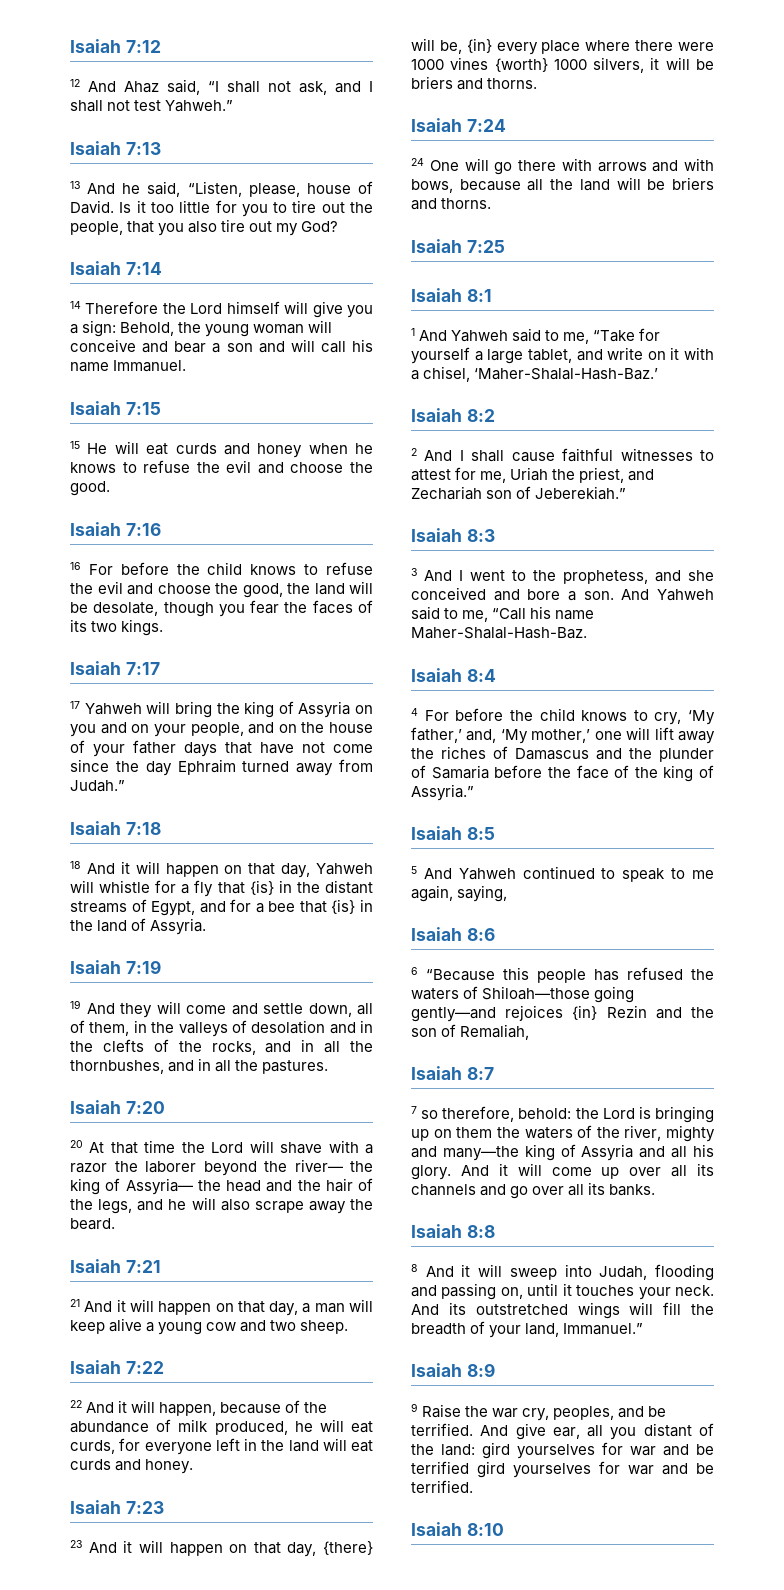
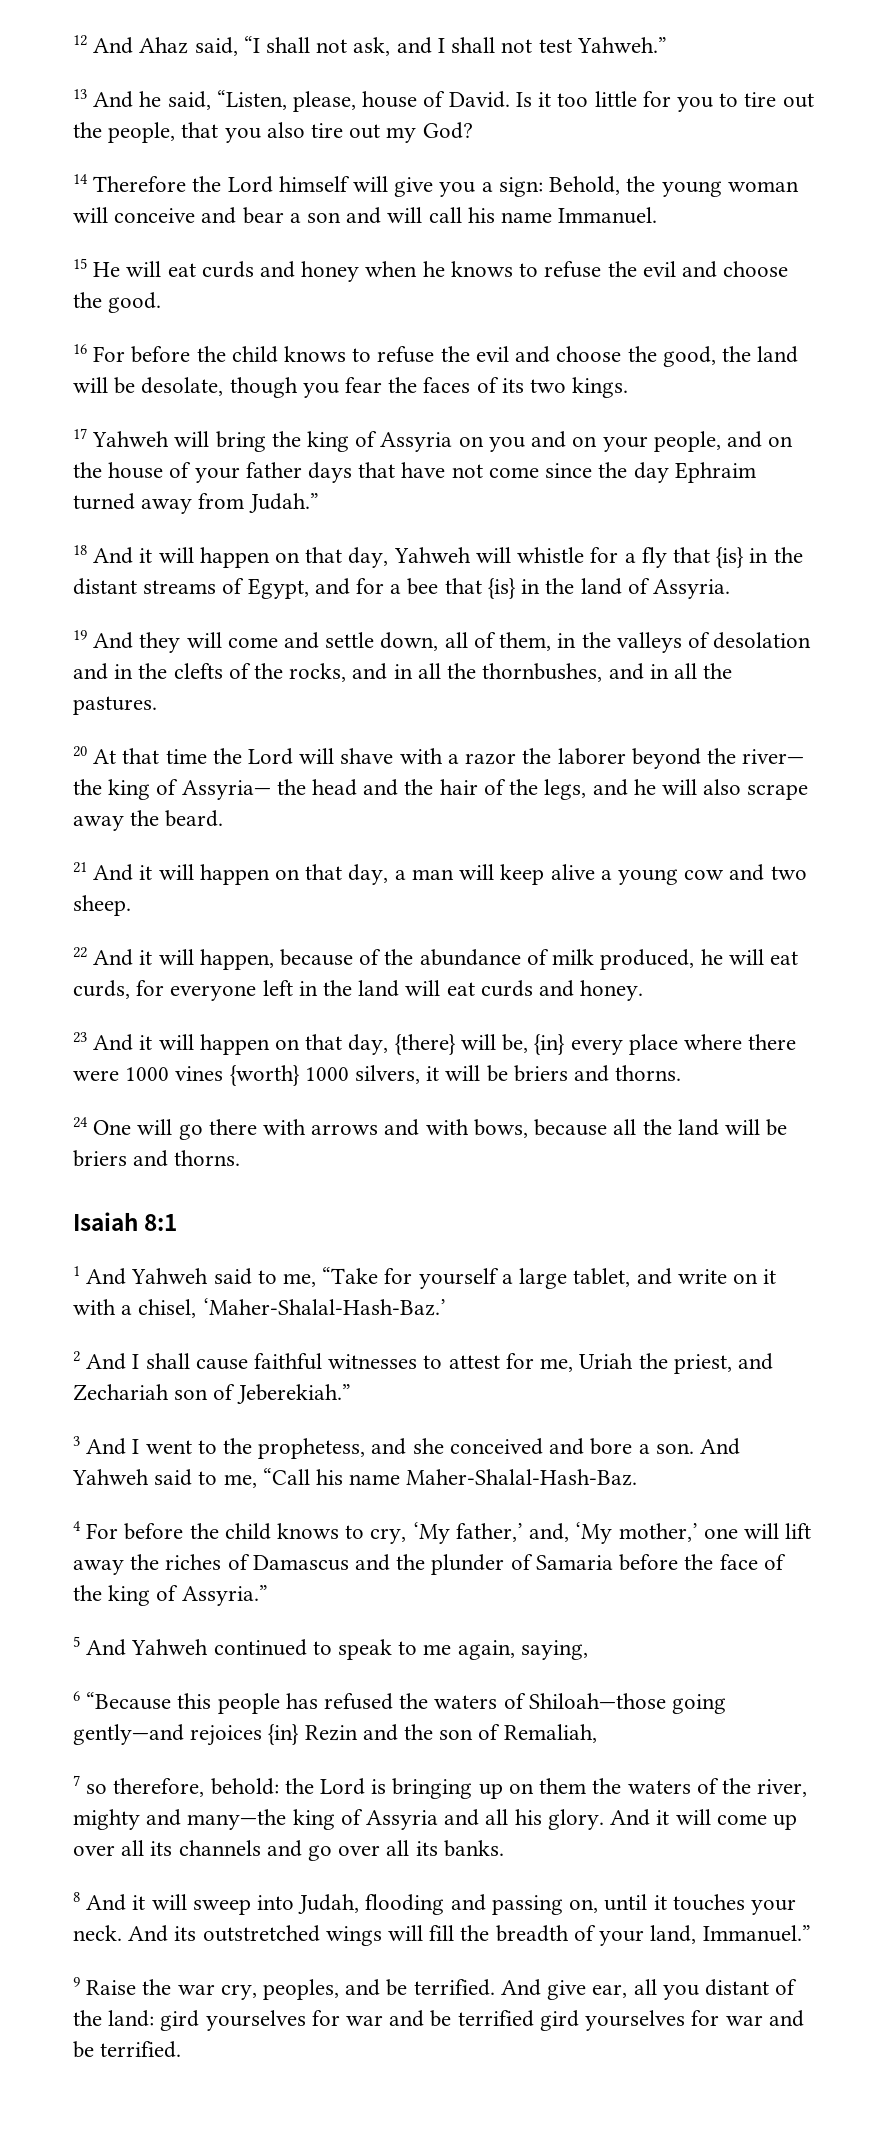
- Isaiah 7:12
- Isaiah 7:13
- Isaiah 7:14
- Isaiah 7:15
- Isaiah 7:16
- Isaiah 7:17
- Isaiah 7:18
- Isaiah 7:19
- Isaiah 7:20
- Isaiah 7:21
- Isaiah 7:22
- Isaiah 7:23
- Isaiah 7:24
- Isaiah 7:25
- Isaiah 8:2
- Isaiah 8:3
- Isaiah 8:4
- Isaiah 8:5
- Isaiah 8:6
- Isaiah 8:7
- Isaiah 8:8
- Isaiah 8:9
- Isaiah 8:10

